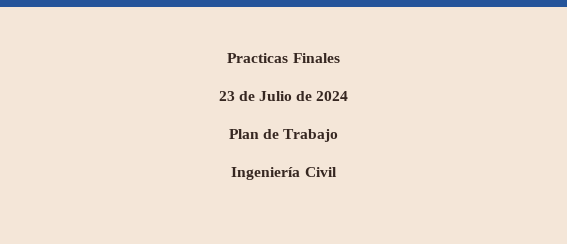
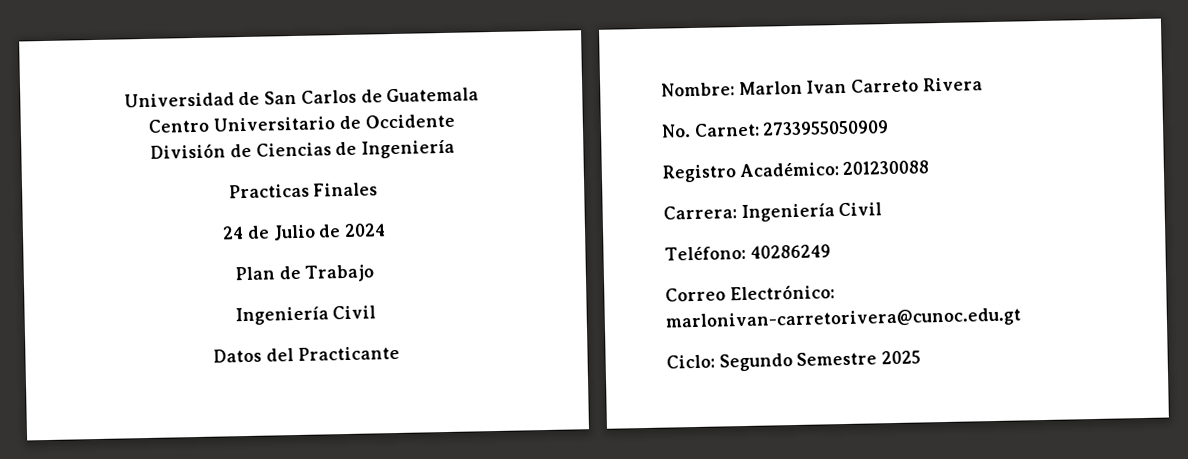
+ Universidad de San Carlos de Guatemala
+ Centro Universitario de Occidente
+ División de Ciencias de Ingeniería
- 23 de Julio de 2024
+ 24 de Julio de 2024
+ Datos del Practicante
+ Nombre: Marlon Ivan Carreto Rivera
+ No. Carnet: 2733955050909
+ Registro Académico: 201230088
+ Carrera: Ingeniería Civil
+ Teléfono: 40286249
+ Correo Electrónico: marlonivan-carretorivera@cunoc.edu.gt
+ Ciclo: Segundo Semestre 2025

